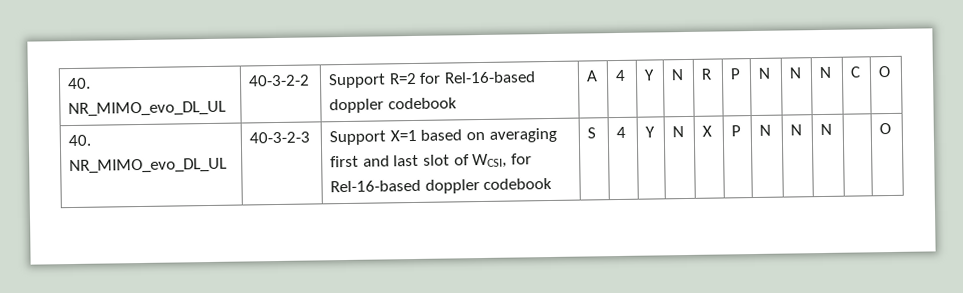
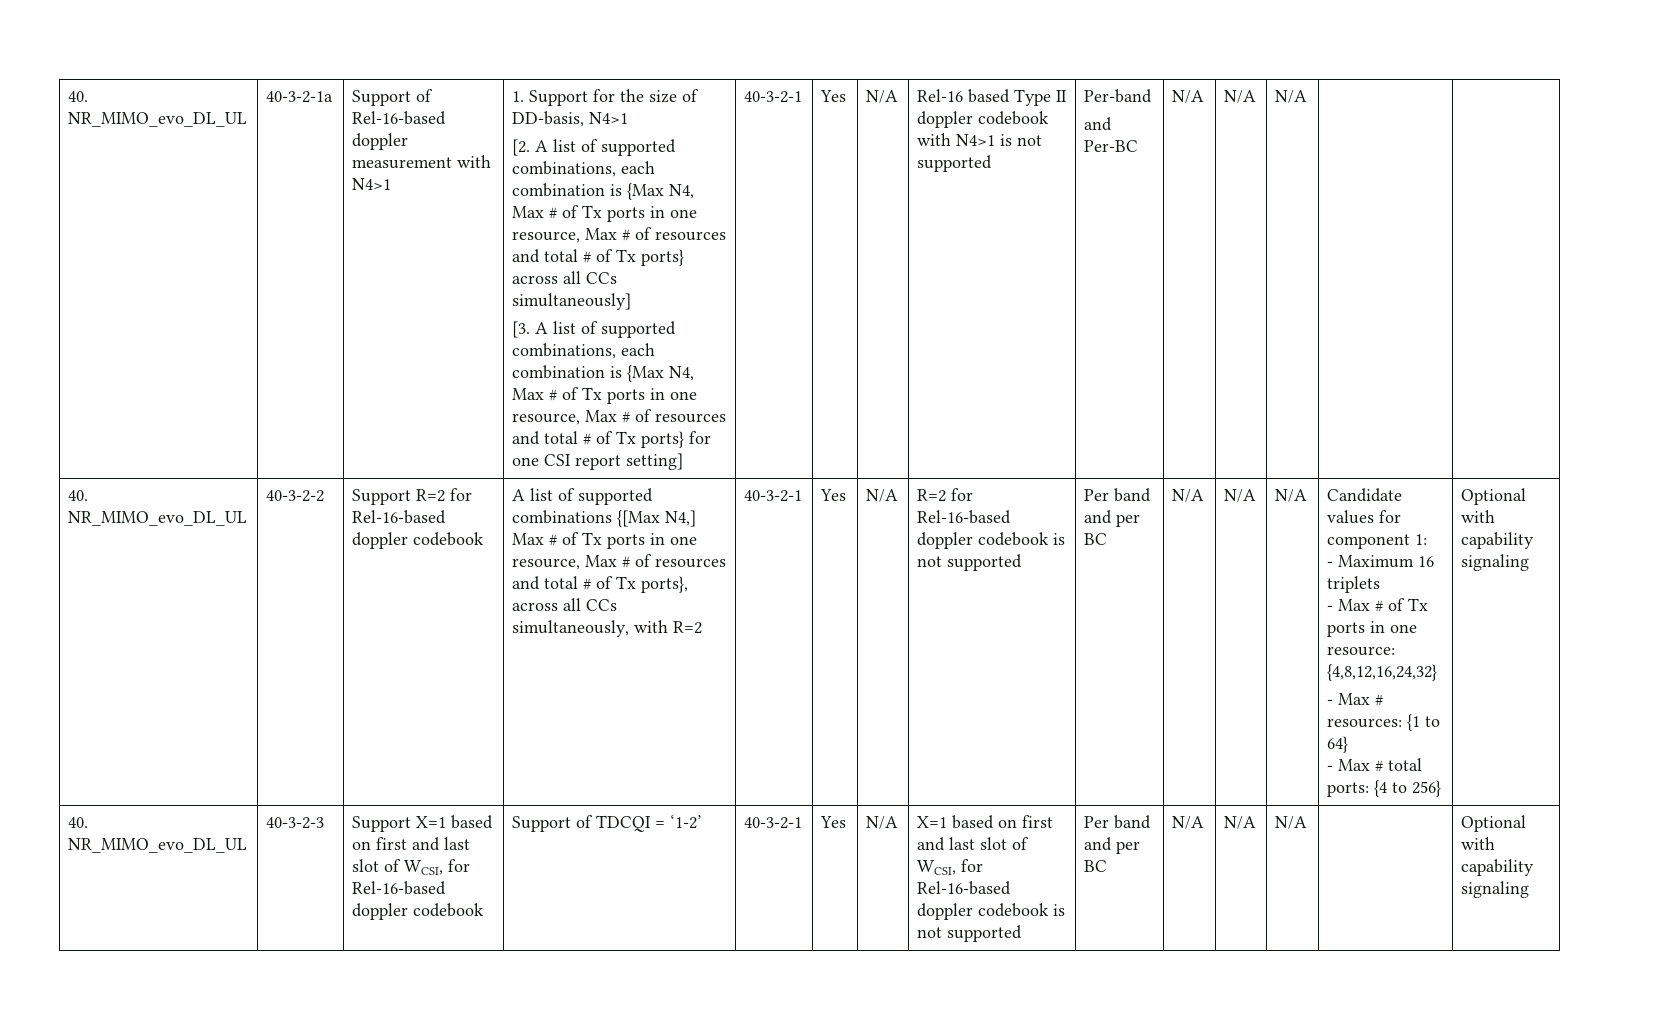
+ 40. NR_MIMO_evo_DL_UL | 40-3-2-1a | Support of Rel-16-based doppler measurement with N4>1 | 1. Support for the size of DD-basis, N4>1
+ [2. A list of supported combinations, each combination is {Max N4, Max # of Tx ports in one resource, Max # of resources and total # of Tx ports} across all CCs simultaneously]
+ [3. A list of supported combinations, each combination is {Max N4, Max # of Tx ports in one resource, Max # of resources and total # of Tx ports} for one CSI report setting] | 40-3-2-1 | Yes | N/A | Rel-16 based Type II doppler codebook with N4>1 is not supported | Per-band
+ and Per-BC | N/A | N/A | N/A | |
- A | 4 | Y | N | R | P | N | N | N | C | O
+ A list of supported combinations {[Max N4,] Max # of Tx ports in one resource, Max # of resources and total # of Tx ports}, across all CCs simultaneously, with R=2 | 40-3-2-1 | Yes | N/A | R=2 for Rel-16-based doppler codebook is not supported | Per band and per BC | N/A | N/A | N/A | Candidate values for component 1:
+ - Maximum 16 triplets
+ - Max # of Tx ports in one resource: {4,8,12,16,24,32}
+ - Max # resources: {1 to 64}
+ - Max # total ports: {4 to 256} | Optional with capability signaling
- Support X=1 based on averaging first and last slot of WCSI, for Rel-16-based doppler codebook
+ Support X=1 based on first and last slot of WCSI, for Rel-16-based doppler codebook
- S | 4 | Y | N | X | P | N | N | N | | O
+ Support of TDCQI = ‘1-2’ | 40-3-2-1 | Yes | N/A | X=1 based on first and last slot of WCSI, for Rel-16-based doppler codebook is not supported | Per band and per BC | N/A | N/A | N/A | | Optional with capability signaling

